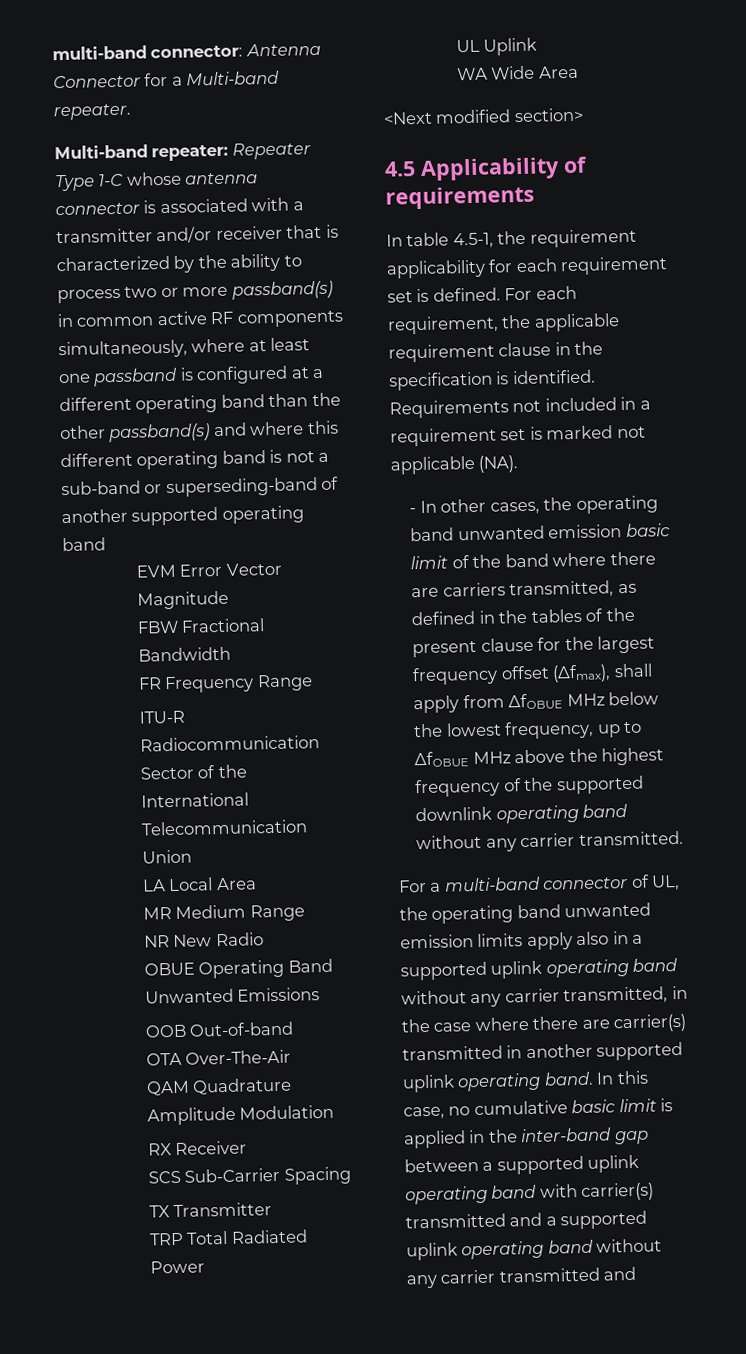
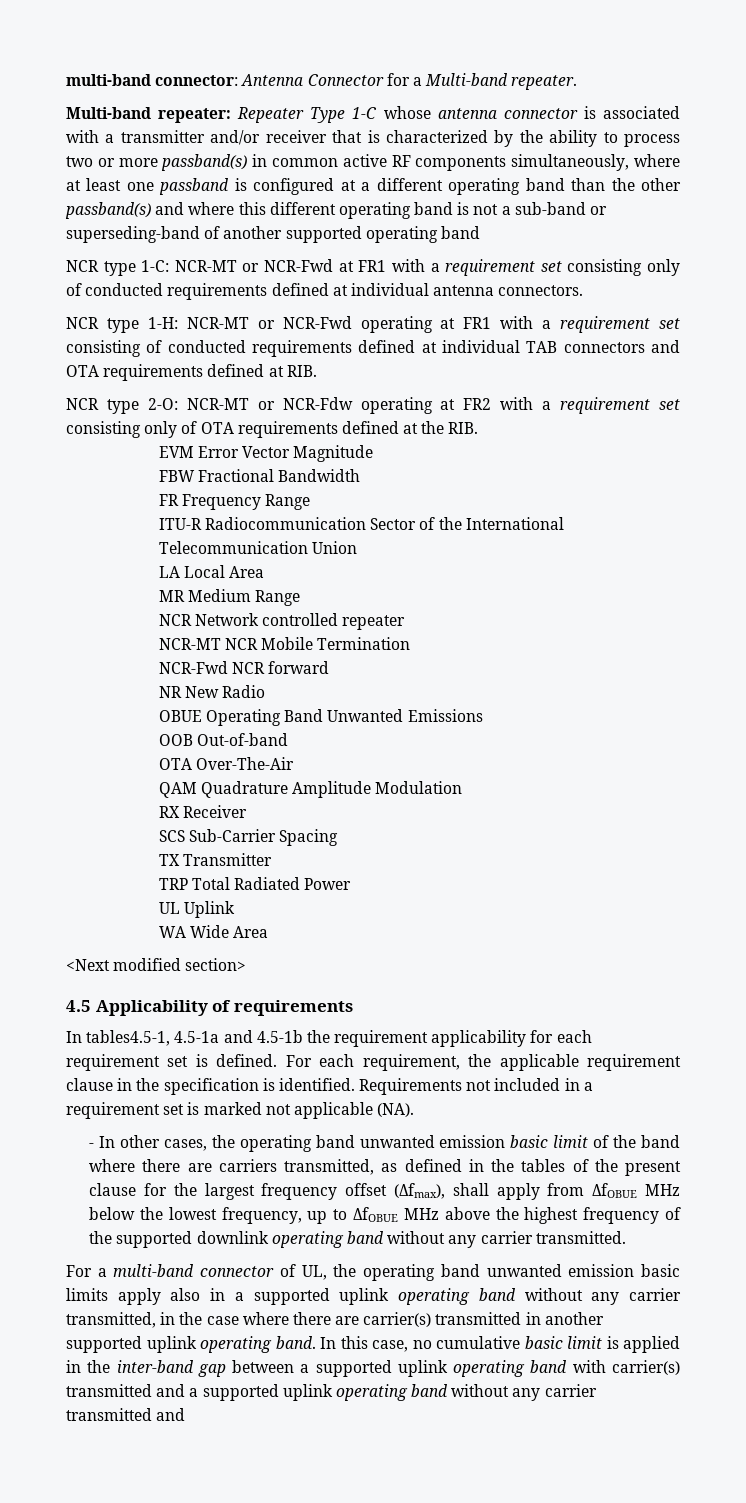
+ NCR type 1-C: NCR-MT or NCR-Fwd at FR1 with a requirement set consisting only of conducted requirements defined at individual antenna connectors.
+ NCR type 1-H: NCR-MT or NCR-Fwd operating at FR1 with a requirement set consisting of conducted requirements defined at individual TAB connectors and OTA requirements defined at RIB.
+ NCR type 2-O: NCR-MT or NCR-Fdw operating at FR2 with a requirement set consisting only of OTA requirements defined at the RIB.
+ NCR Network controlled repeater
+ NCR-MT NCR Mobile Termination
+ NCR-Fwd NCR forward
- In table 4.5-1, the requirement applicability for each requirement set is defined.
+ In tables4.5-1, 4.5-1a and 4.5-1b the requirement applicability for each requirement set is defined.
- For a multi-band connector of UL, the operating band unwanted emission limits apply also in a supported uplink operating band without any carrier transmitted, in the case where there are carrier(s) transmitted in another supported uplink operating band.
+ For a multi-band connector of UL, the operating band unwanted emission basic limits apply also in a supported uplink operating band without any carrier transmitted, in the case where there are carrier(s) transmitted in another supported uplink operating band.

